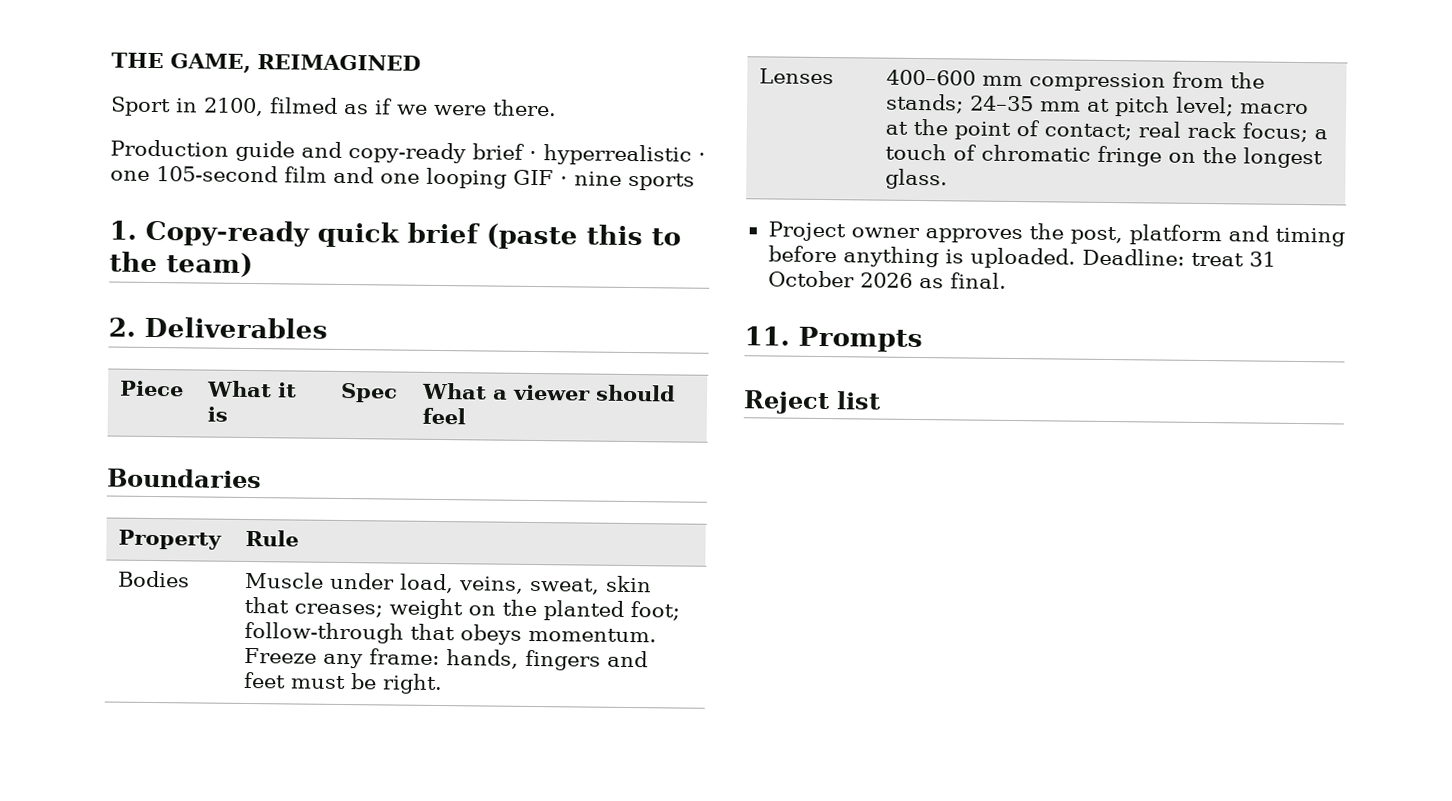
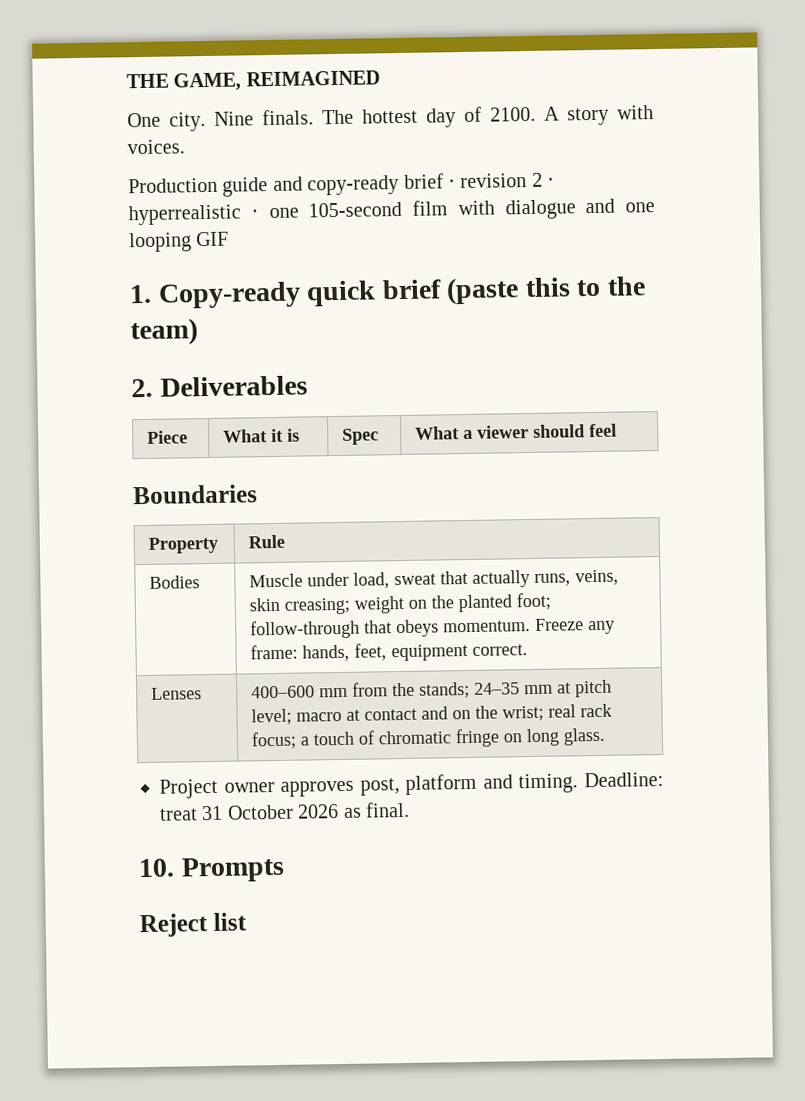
- Sport in 2100, filmed as if we were there.
+ One city. Nine finals. The hottest day of 2100. A story with voices.
- Production guide and copy-ready brief · hyperrealistic · one 105-second film and one looping GIF · nine sports
+ Production guide and copy-ready brief · revision 2 · hyperrealistic · one 105-second film with dialogue and one looping GIF
- Bodies | Muscle under load, veins, sweat, skin that creases; weight on the planted foot; follow-through that obeys momentum. Freeze any frame: hands, fingers and feet must be right.
+ Bodies | Muscle under load, sweat that actually runs, veins, skin creasing; weight on the planted foot; follow-through that obeys momentum. Freeze any frame: hands, feet, equipment correct.
- Lenses | 400–600 mm compression from the stands; 24–35 mm at pitch level; macro at the point of contact; real rack focus; a touch of chromatic fringe on the longest glass.
+ Lenses | 400–600 mm from the stands; 24–35 mm at pitch level; macro at contact and on the wrist; real rack focus; a touch of chromatic fringe on long glass.
- Project owner approves the post, platform and timing before anything is uploaded.
+ Project owner approves post, platform and timing.
- 11. Prompts
+ 10. Prompts

